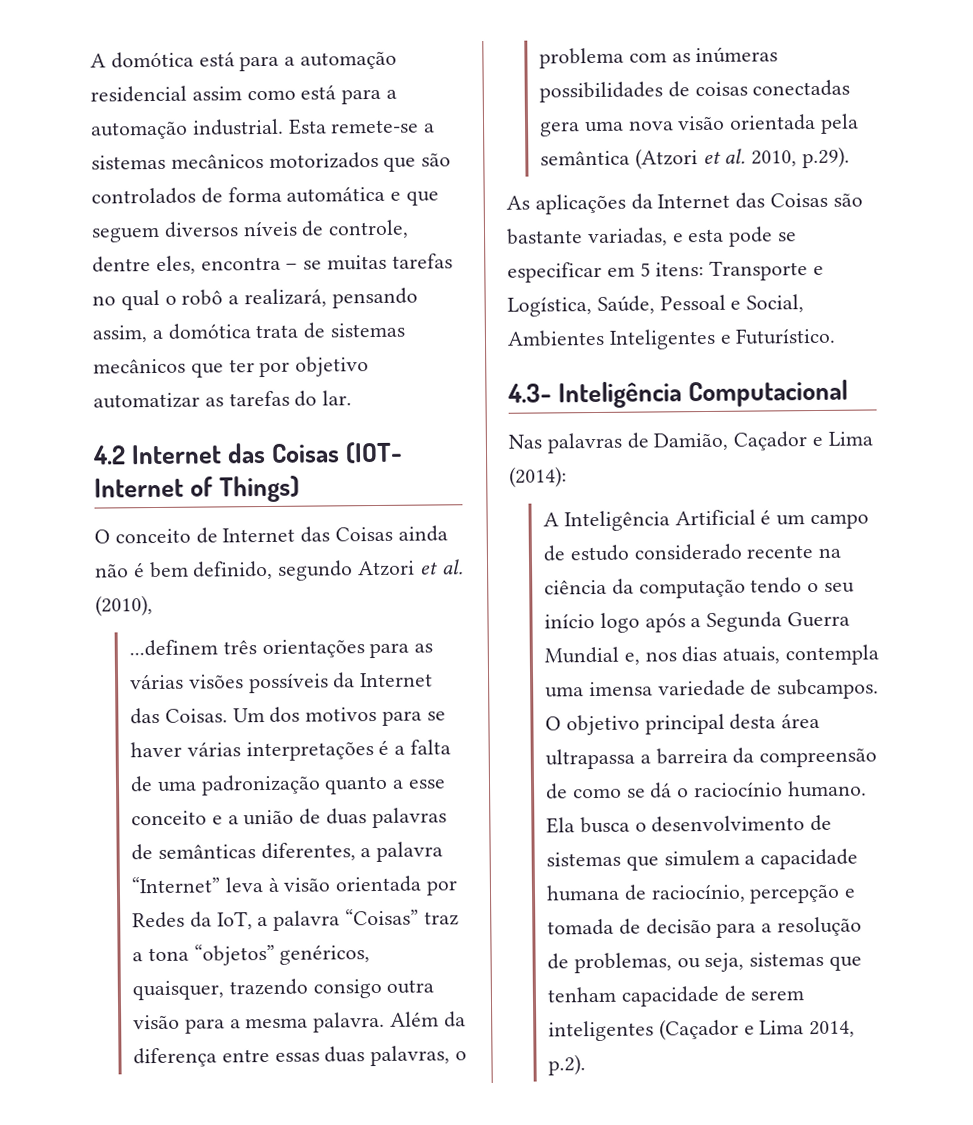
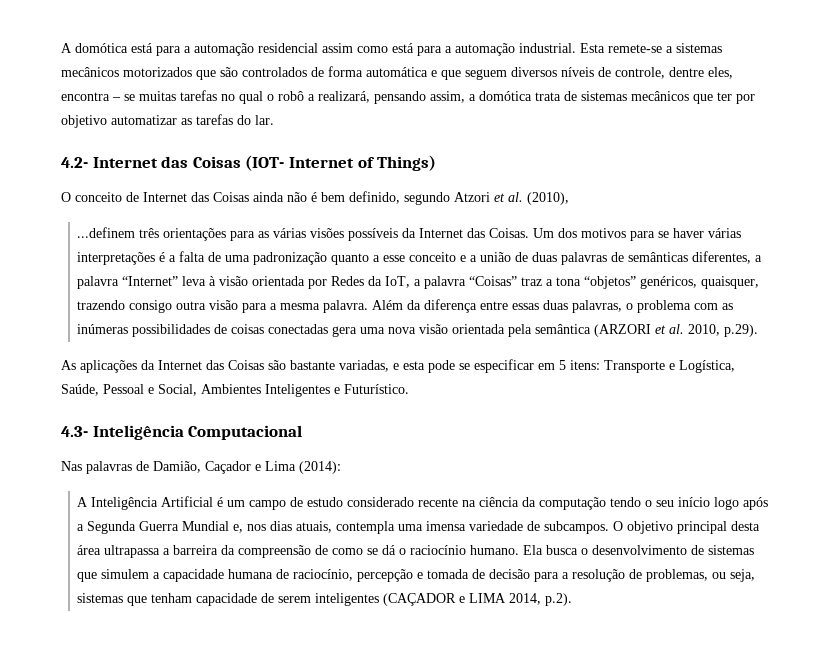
- 4.2 Internet das Coisas (IOT- Internet of Things)
+ 4.2- Internet das Coisas (IOT- Internet of Things)
- Além da diferença entre essas duas palavras, o problema com as inúmeras possibilidades de coisas conectadas gera uma nova visão orientada pela semântica (Atzori et al. 2010, p.29).
+ Além da diferença entre essas duas palavras, o problema com as inúmeras possibilidades de coisas conectadas gera uma nova visão orientada pela semântica (ARZORI et al. 2010, p.29).
- Ela busca o desenvolvimento de sistemas que simulem a capacidade humana de raciocínio, percepção e tomada de decisão para a resolução de problemas, ou seja, sistemas que tenham capacidade de serem inteligentes (Caçador e Lima 2014, p.2).
+ Ela busca o desenvolvimento de sistemas que simulem a capacidade humana de raciocínio, percepção e tomada de decisão para a resolução de problemas, ou seja, sistemas que tenham capacidade de serem inteligentes (CAÇADOR e LIMA 2014, p.2).

